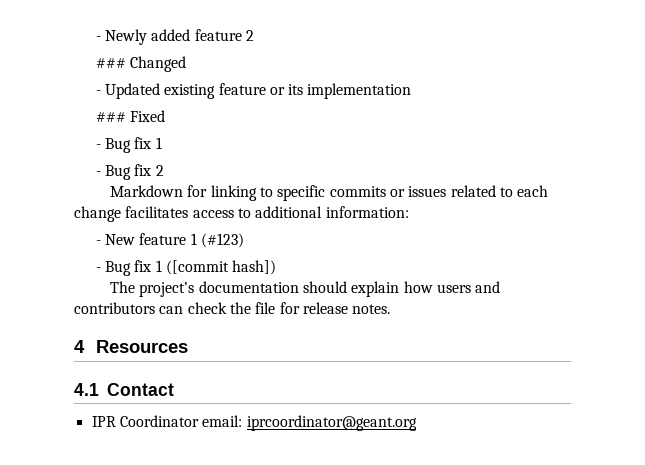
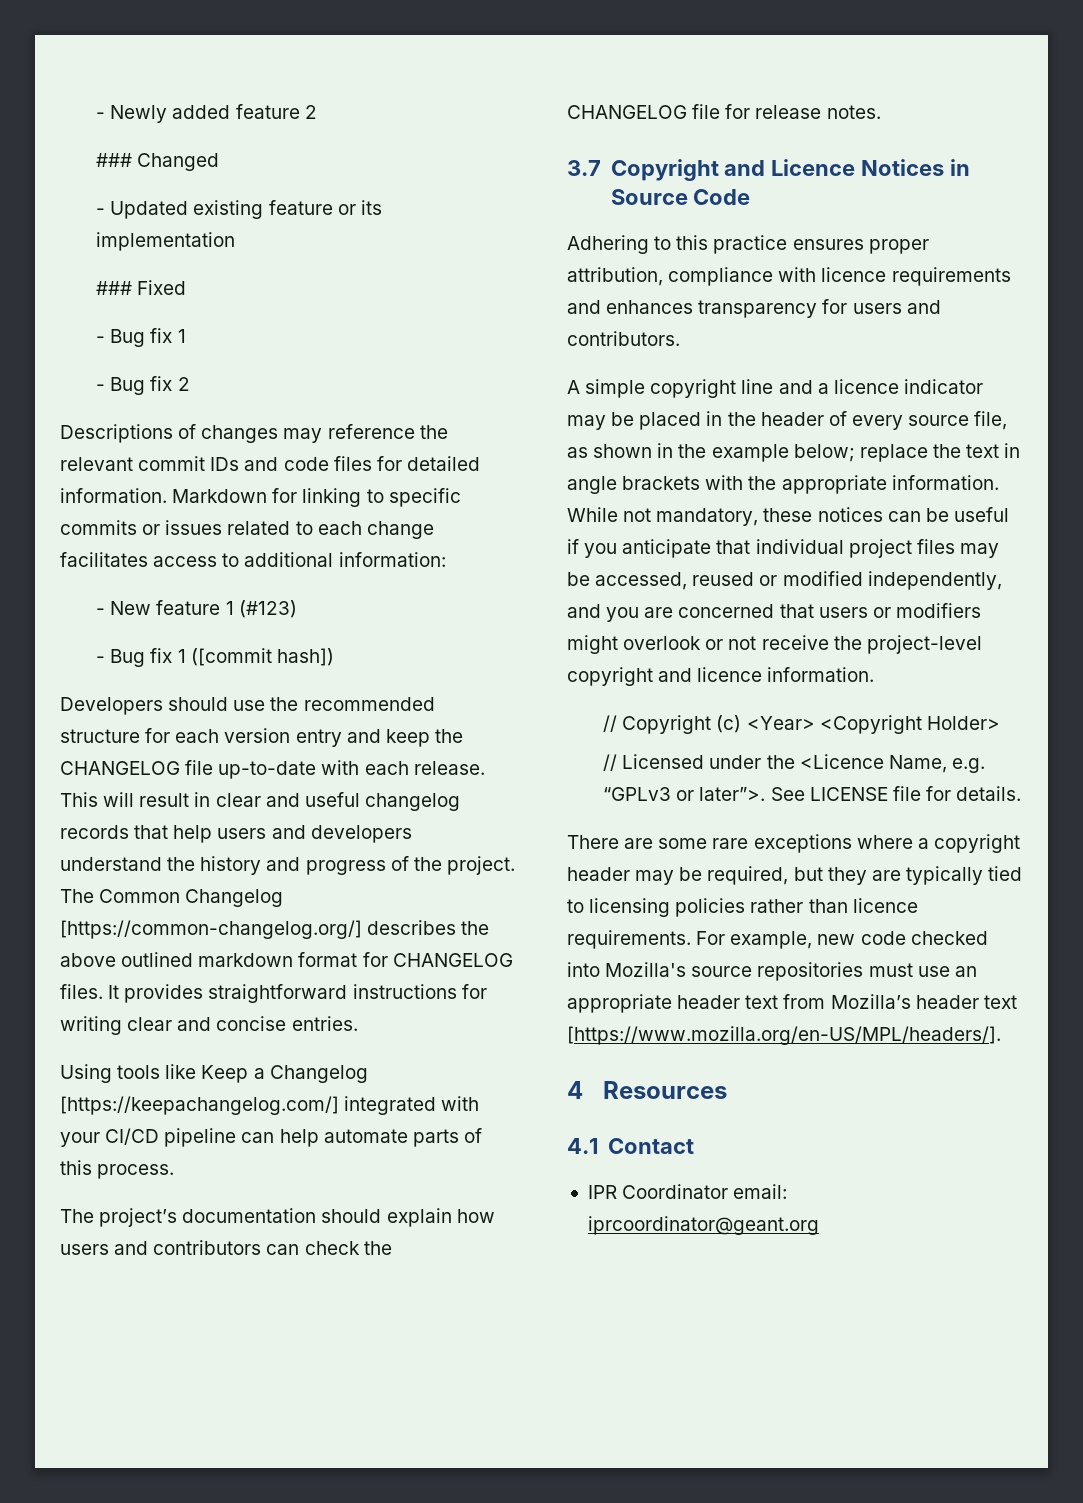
+ Descriptions of changes may reference the relevant commit IDs and code files for detailed information.
+ Developers should use the recommended structure for each version entry and keep the CHANGELOG file up-to-date with each release. This will result in clear and useful changelog records that help users and developers understand the history and progress of the project. The Common Changelog [https://common-changelog.org/] describes the above outlined markdown format for CHANGELOG files. It provides straightforward instructions for writing clear and concise entries.
+ Using tools like Keep a Changelog [https://keepachangelog.com/] integrated with your CI/CD pipeline can help automate parts of this process.
- The project’s documentation should explain how users and contributors can check the file for release notes.
+ The project’s documentation should explain how users and contributors can check the CHANGELOG file for release notes.
+ 3.7 Copyright and Licence Notices in Source Code
+ Adhering to this practice ensures proper attribution, compliance with licence requirements and enhances transparency for users and contributors.
+ A simple copyright line and a licence indicator may be placed in the header of every source file, as shown in the example below; replace the text in angle brackets with the appropriate information. While not mandatory, these notices can be useful if you anticipate that individual project files may be accessed, reused or modified independently, and you are concerned that users or modifiers might overlook or not receive the project-level copyright and licence information.
+ // Copyright (c) <Year> <Copyright Holder>
+ // Licensed under the <Licence Name, e.g. “GPLv3 or later”>. See LICENSE file for details.
+ There are some rare exceptions where a copyright header may be required, but they are typically tied to licensing policies rather than licence requirements. For example, new code checked into Mozilla's source repositories must use an appropriate header text from Mozilla’s header text [https://www.mozilla.org/en-US/MPL/headers/].

